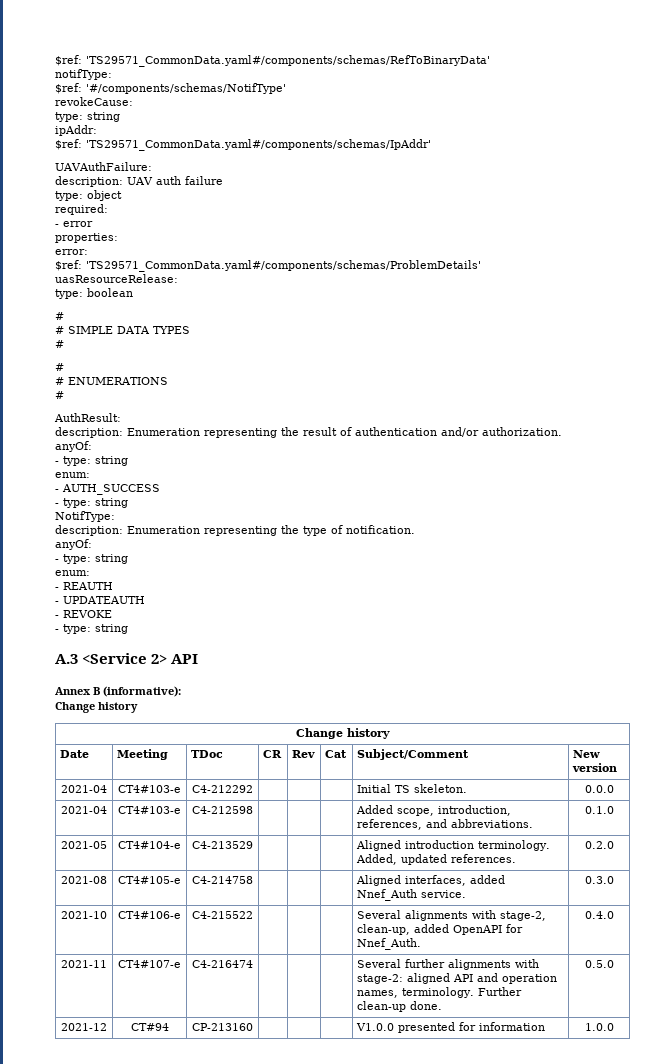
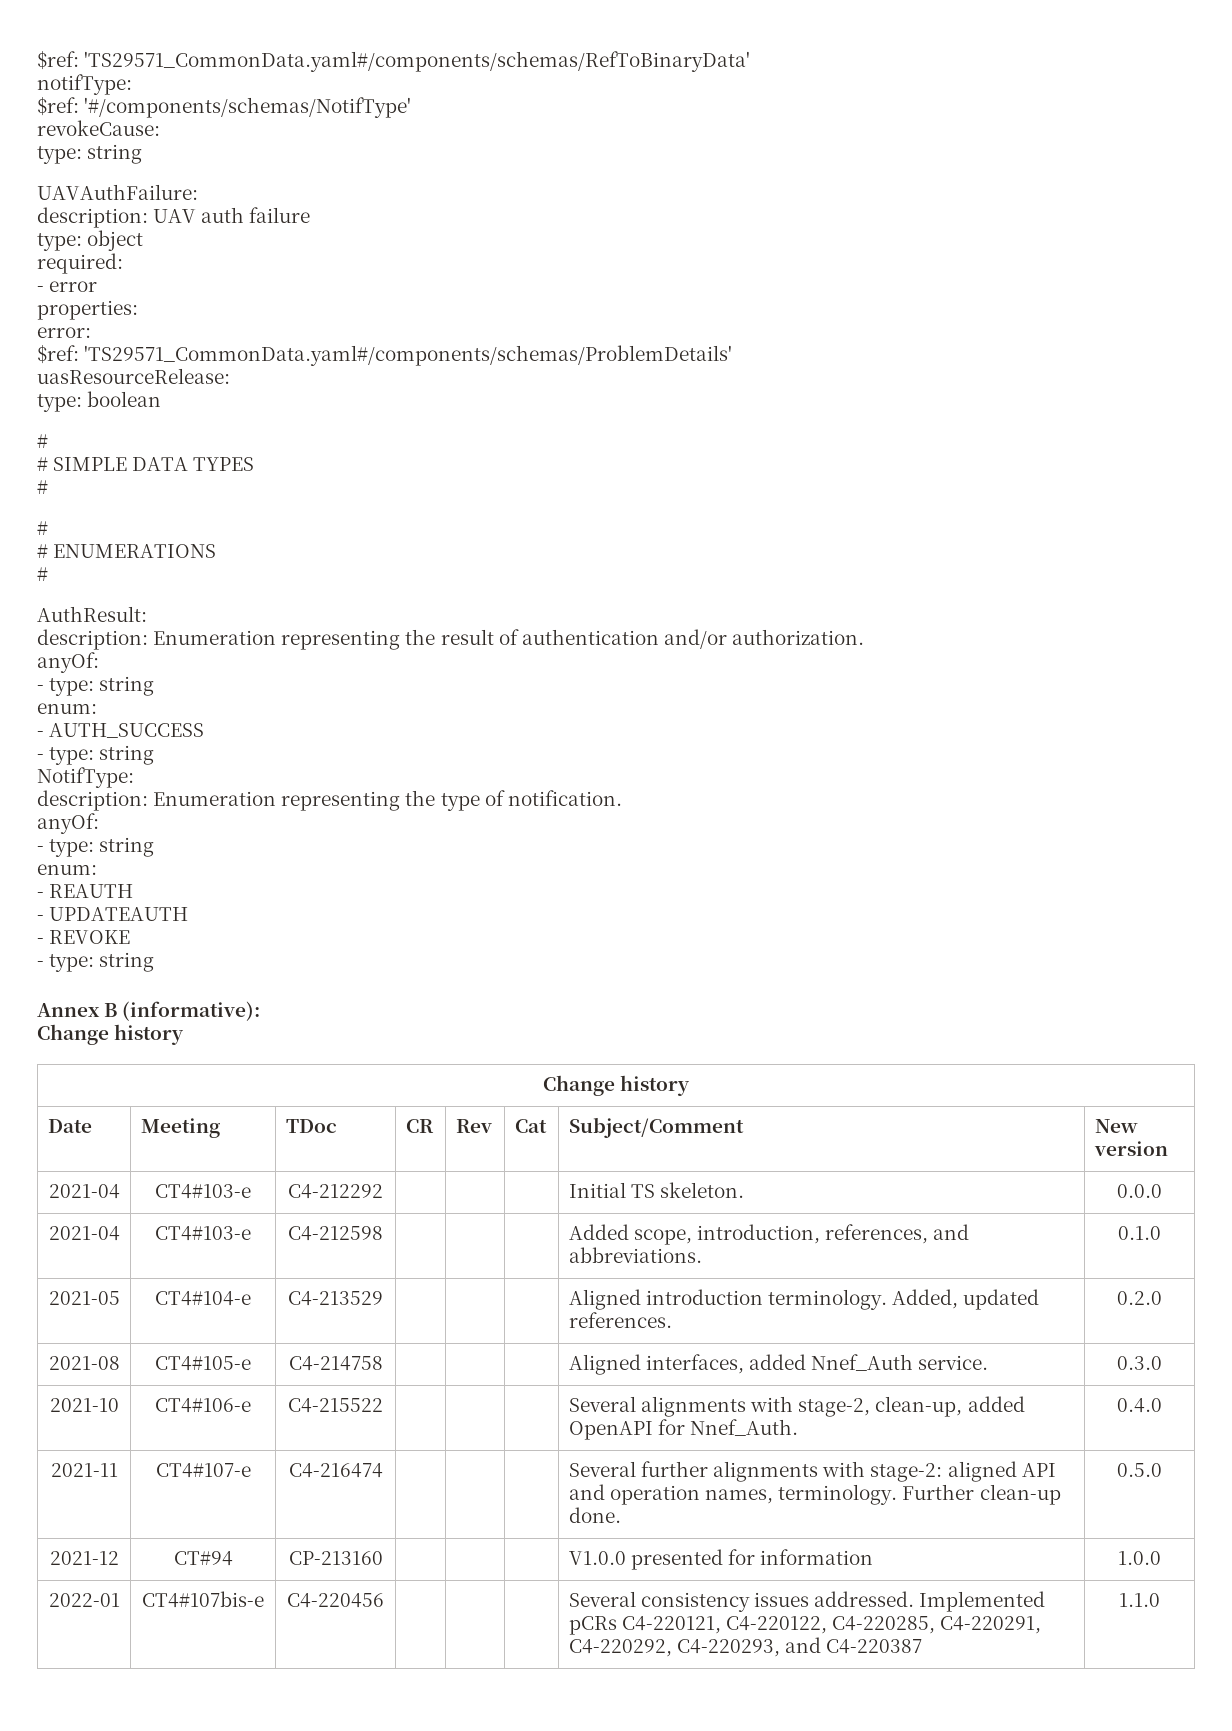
- ipAddr:
- $ref: 'TS29571_CommonData.yaml#/components/schemas/IpAddr'
- A.3 <Service 2> API
+ 2022-01 | CT4#107bis-e | C4-220456 | | | | Several consistency issues addressed. Implemented pCRs C4-220121, C4-220122, C4-220285, C4-220291, C4-220292, C4-220293, and C4-220387 | 1.1.0

